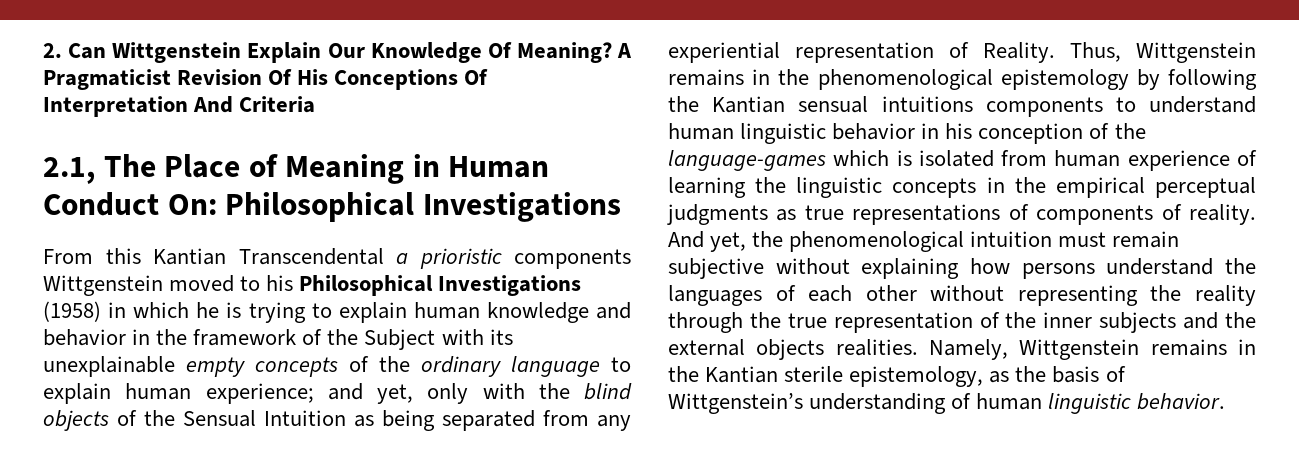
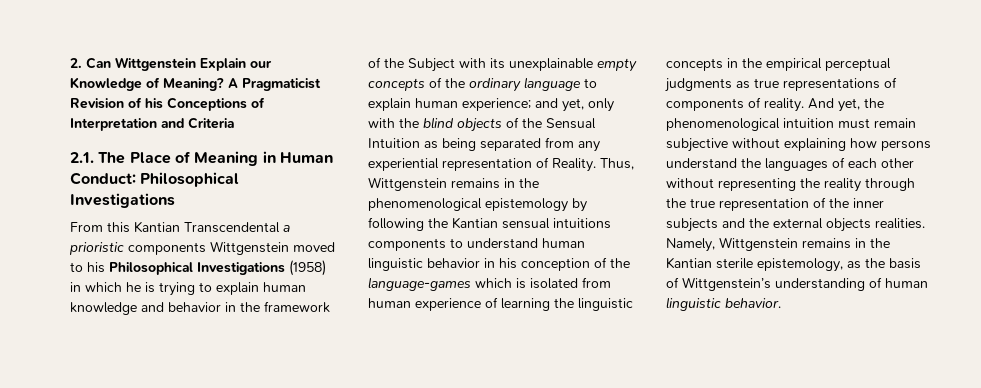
- 2. Can Wittgenstein Explain Our Knowledge Of Meaning?
+ 2. Can Wittgenstein Explain our Knowledge of Meaning?
- A Pragmaticist Revision Of His Conceptions Of Interpretation And Criteria
+ A Pragmaticist Revision of his Conceptions of Interpretation and Criteria
- 2.1, The Place of Meaning in Human Conduct On: Philosophical Investigations
+ 2.1. The Place of Meaning in Human Conduct: Philosophical Investigations

